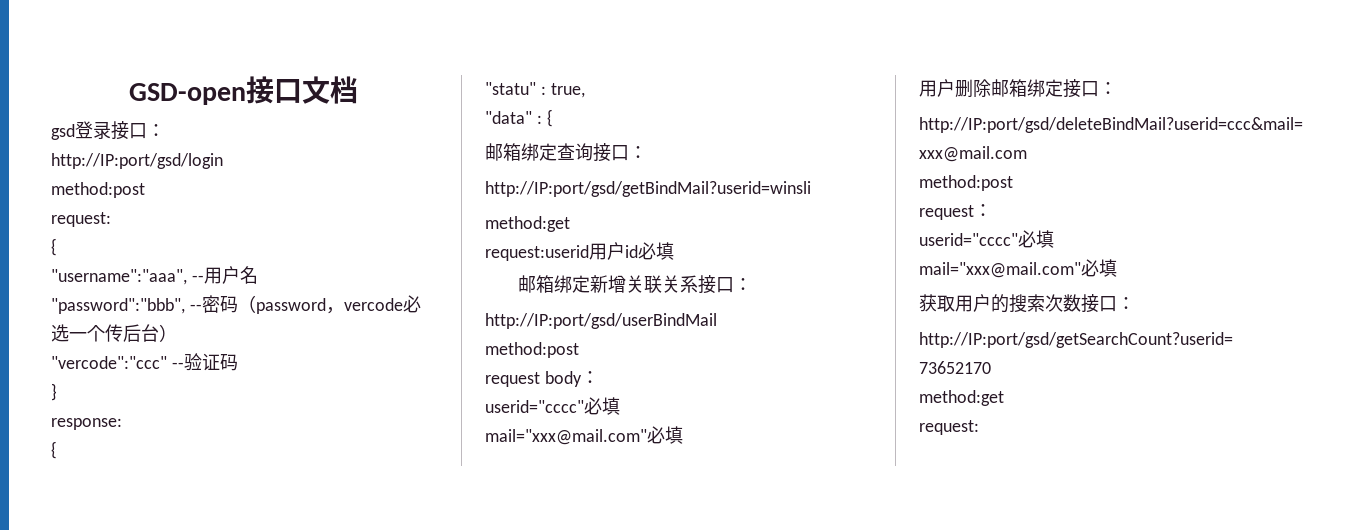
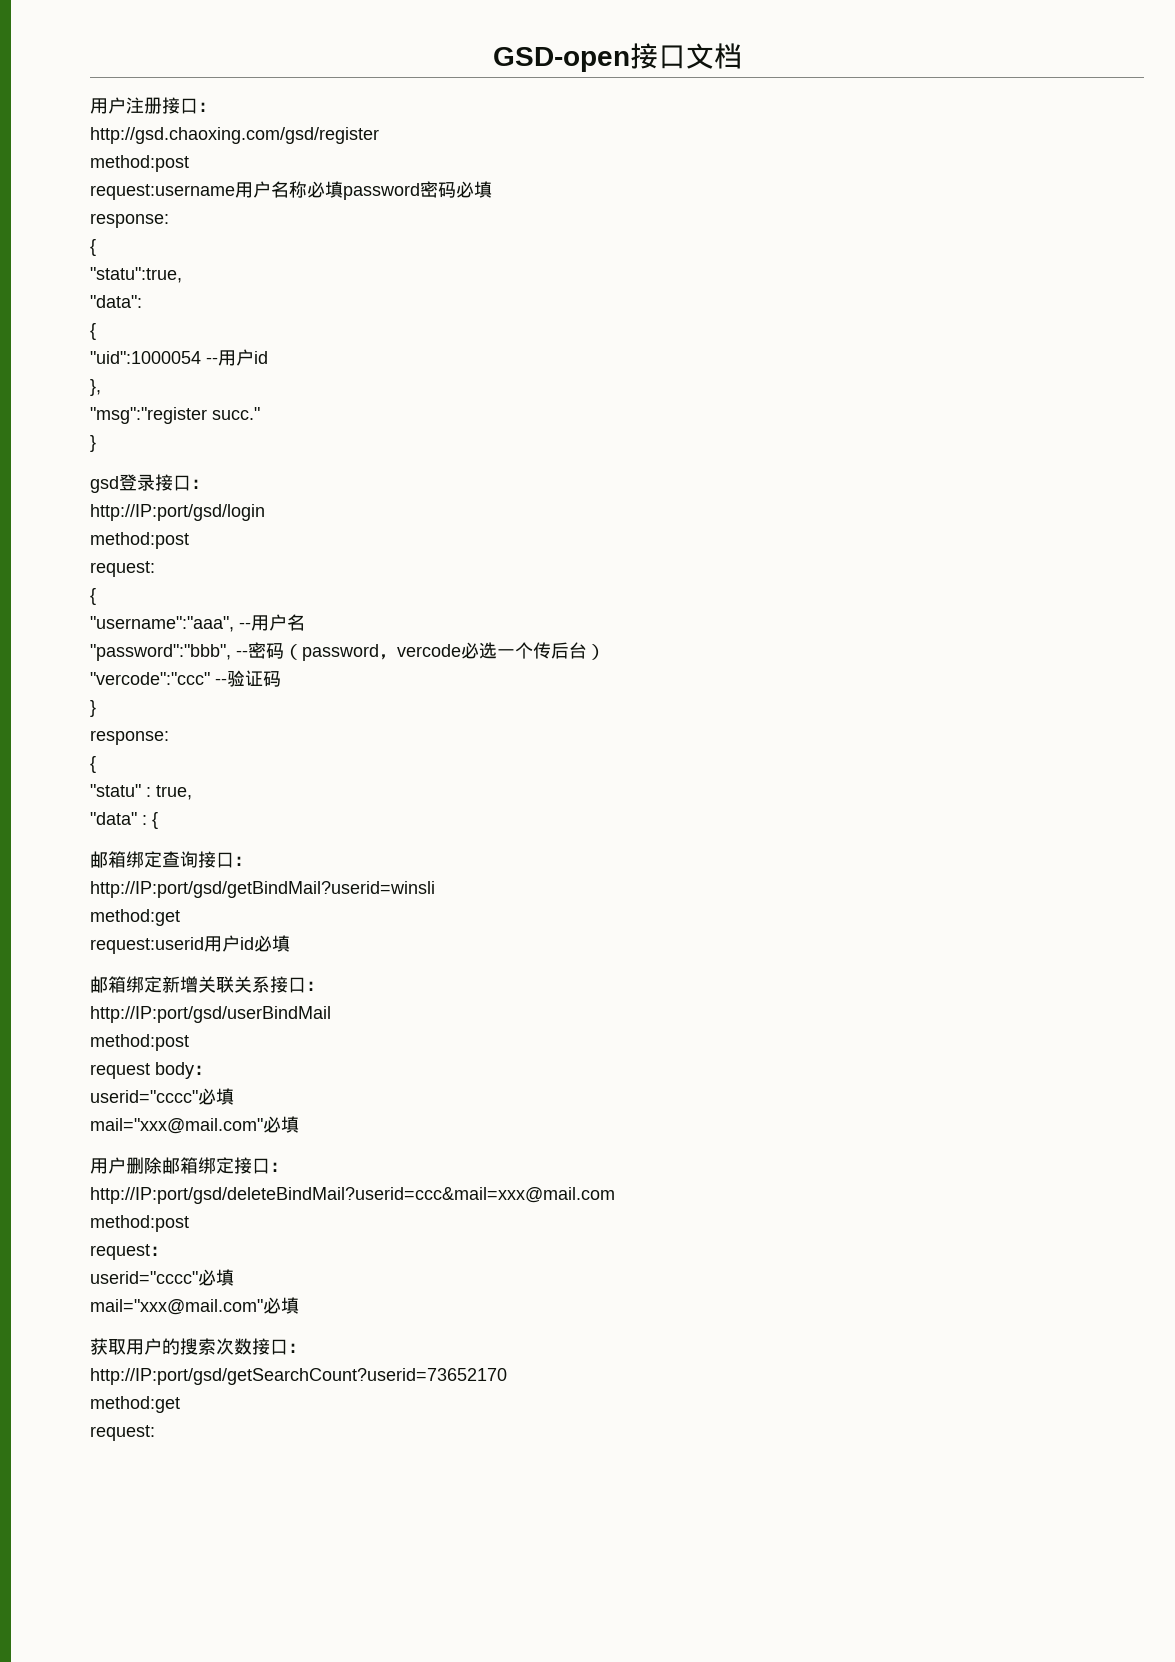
+ 用户注册接口：
+ http://gsd.chaoxing.com/gsd/register
+ method:post
+ request:username用户名称必填password密码必填
+ response:
+ {
+ "statu":true,
+ "data":
+ {
+ "uid":1000054 --用户id
+ },
+ "msg":"register succ."
+ }

